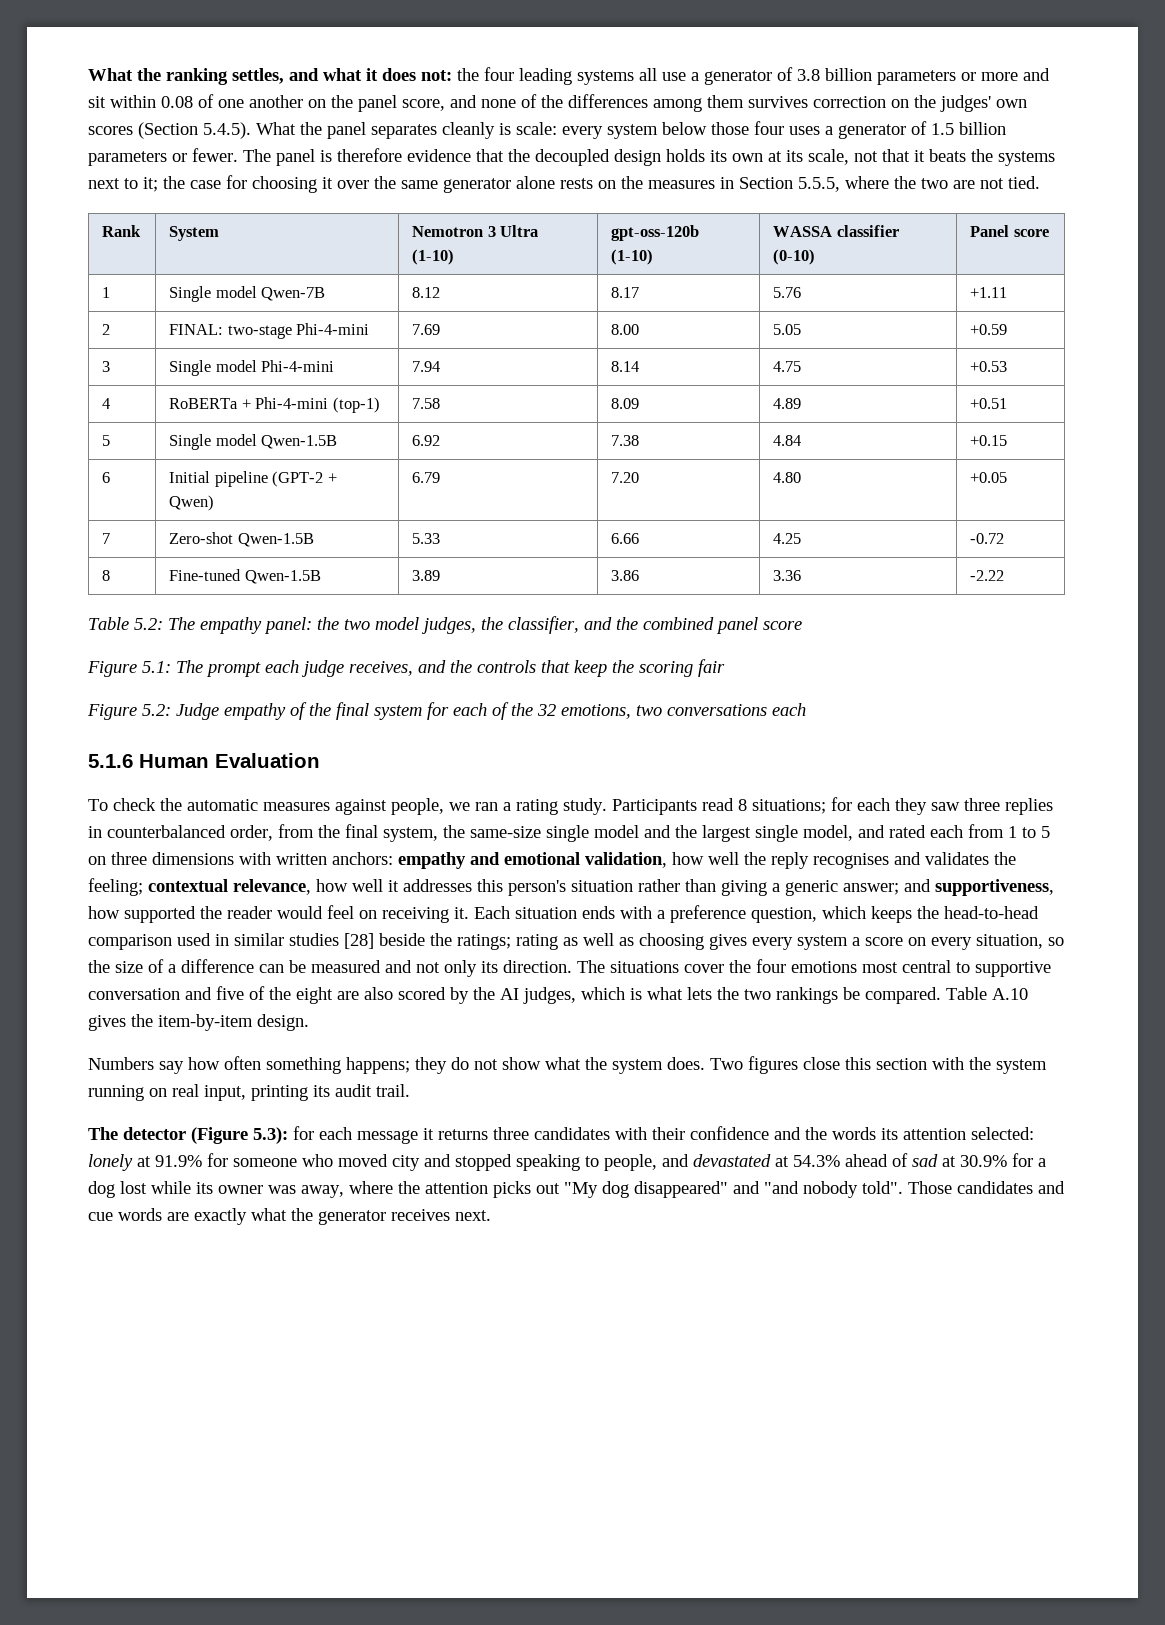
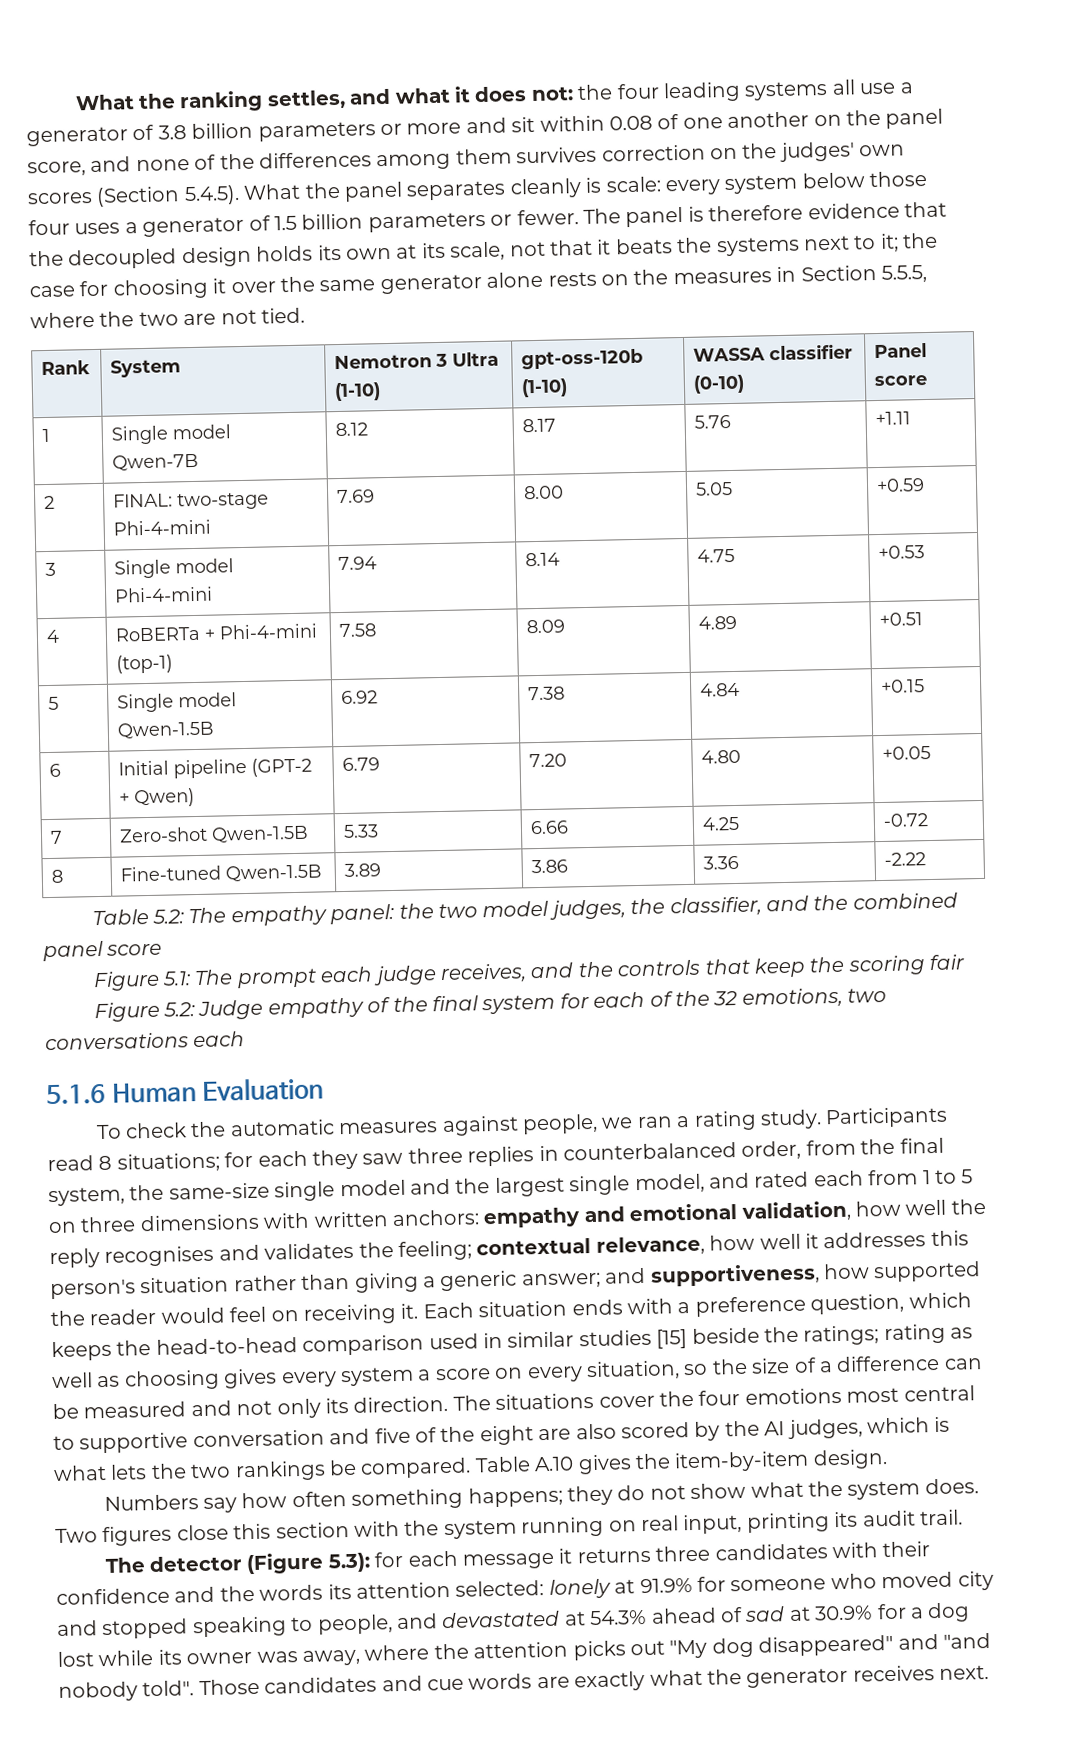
- Each situation ends with a preference question, which keeps the head-to-head comparison used in similar studies [28] beside the ratings; rating as well as choosing gives every system a score on every situation, so the size of a difference can be measured and not only its direction.
+ Each situation ends with a preference question, which keeps the head-to-head comparison used in similar studies [15] beside the ratings; rating as well as choosing gives every system a score on every situation, so the size of a difference can be measured and not only its direction.

